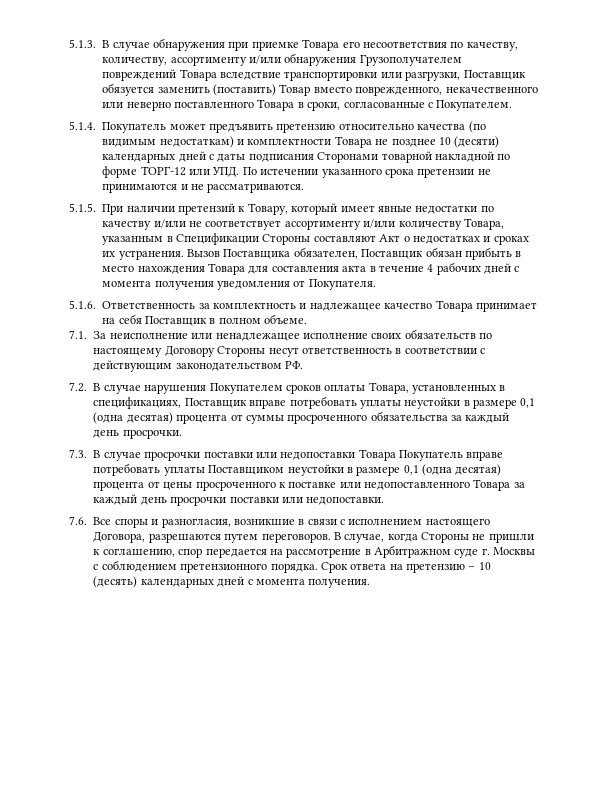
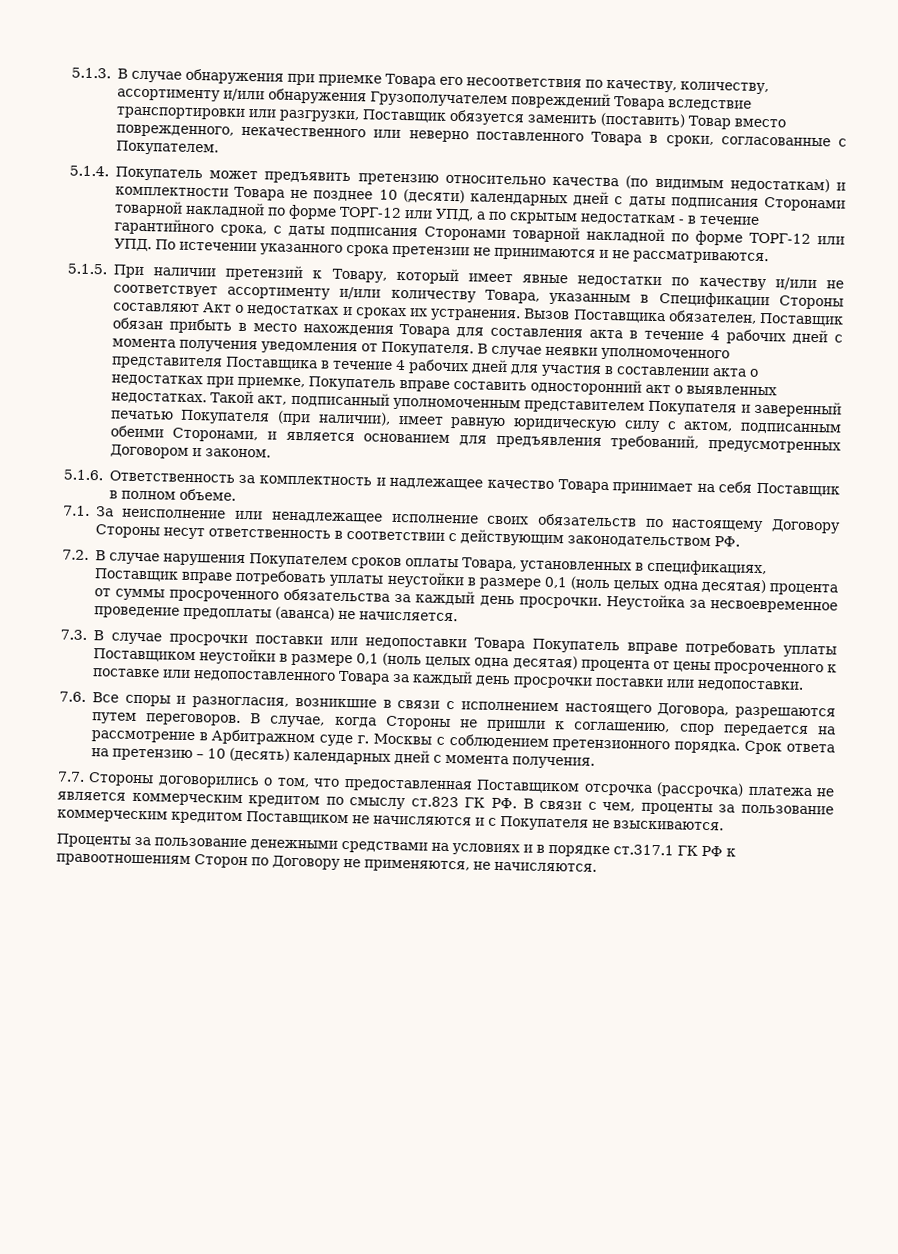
- 5.1.4. Покупатель может предъявить претензию относительно качества (по видимым недостаткам) и комплектности Товара не позднее 10 (десяти) календарных дней с даты подписания Сторонами товарной накладной по форме ТОРГ-12 или УПД. По истечении указанного срока претензии не принимаются и не рассматриваются.
+ 5.1.4. Покупатель может предъявить претензию относительно качества (по видимым недостаткам) и комплектности Товара не позднее 10 (десяти) календарных дней с даты подписания Сторонами товарной накладной по форме ТОРГ-12 или УПД, а по скрытым недостаткам - в течение гарантийного срока, с даты подписания Сторонами товарной накладной по форме ТОРГ-12 или УПД. По истечении указанного срока претензии не принимаются и не рассматриваются.
+ В случае неявки уполномоченного представителя Поставщика в течение 4 рабочих дней для участия в составлении акта о недостатках при приемке, Покупатель вправе составить односторонний акт о выявленных недостатках. Такой акт, подписанный уполномоченным представителем Покупателя и заверенный печатью Покупателя (при наличии), имеет равную юридическую силу с актом, подписанным обеими Сторонами, и является основанием для предъявления требований, предусмотренных Договором и законом.
- 7.2. В случае нарушения Покупателем сроков оплаты Товара, установленных в спецификациях, Поставщик вправе потребовать уплаты неустойки в размере 0,1 (одна десятая) процента от суммы просроченного обязательства за каждый день просрочки.
+ 7.2. В случае нарушения Покупателем сроков оплаты Товара, установленных в спецификациях, Поставщик вправе потребовать уплаты неустойки в размере 0,1 (ноль целых одна десятая) процента от суммы просроченного обязательства за каждый день просрочки. Неустойка за несвоевременное проведение предоплаты (аванса) не начисляется.
- 7.3. В случае просрочки поставки или недопоставки Товара Покупатель вправе потребовать уплаты Поставщиком неустойки в размере 0,1 (одна десятая) процента от цены просроченного к поставке или недопоставленного Товара за каждый день просрочки поставки или недопоставки.
+ 7.3. В случае просрочки поставки или недопоставки Товара Покупатель вправе потребовать уплаты Поставщиком неустойки в размере 0,1 (ноль целых одна десятая) процента от цены просроченного к поставке или недопоставленного Товара за каждый день просрочки поставки или недопоставки.
+ 7.7. Стороны договорились о том, что предоставленная Поставщиком отсрочка (рассрочка) платежа не является коммерческим кредитом по смыслу ст.823 ГК РФ. В связи с чем, проценты за пользование коммерческим кредитом Поставщиком не начисляются и с Покупателя не взыскиваются.
+ Проценты за пользование денежными средствами на условиях и в порядке ст.317.1 ГК РФ к правоотношениям Сторон по Договору не применяются, не начисляются.

